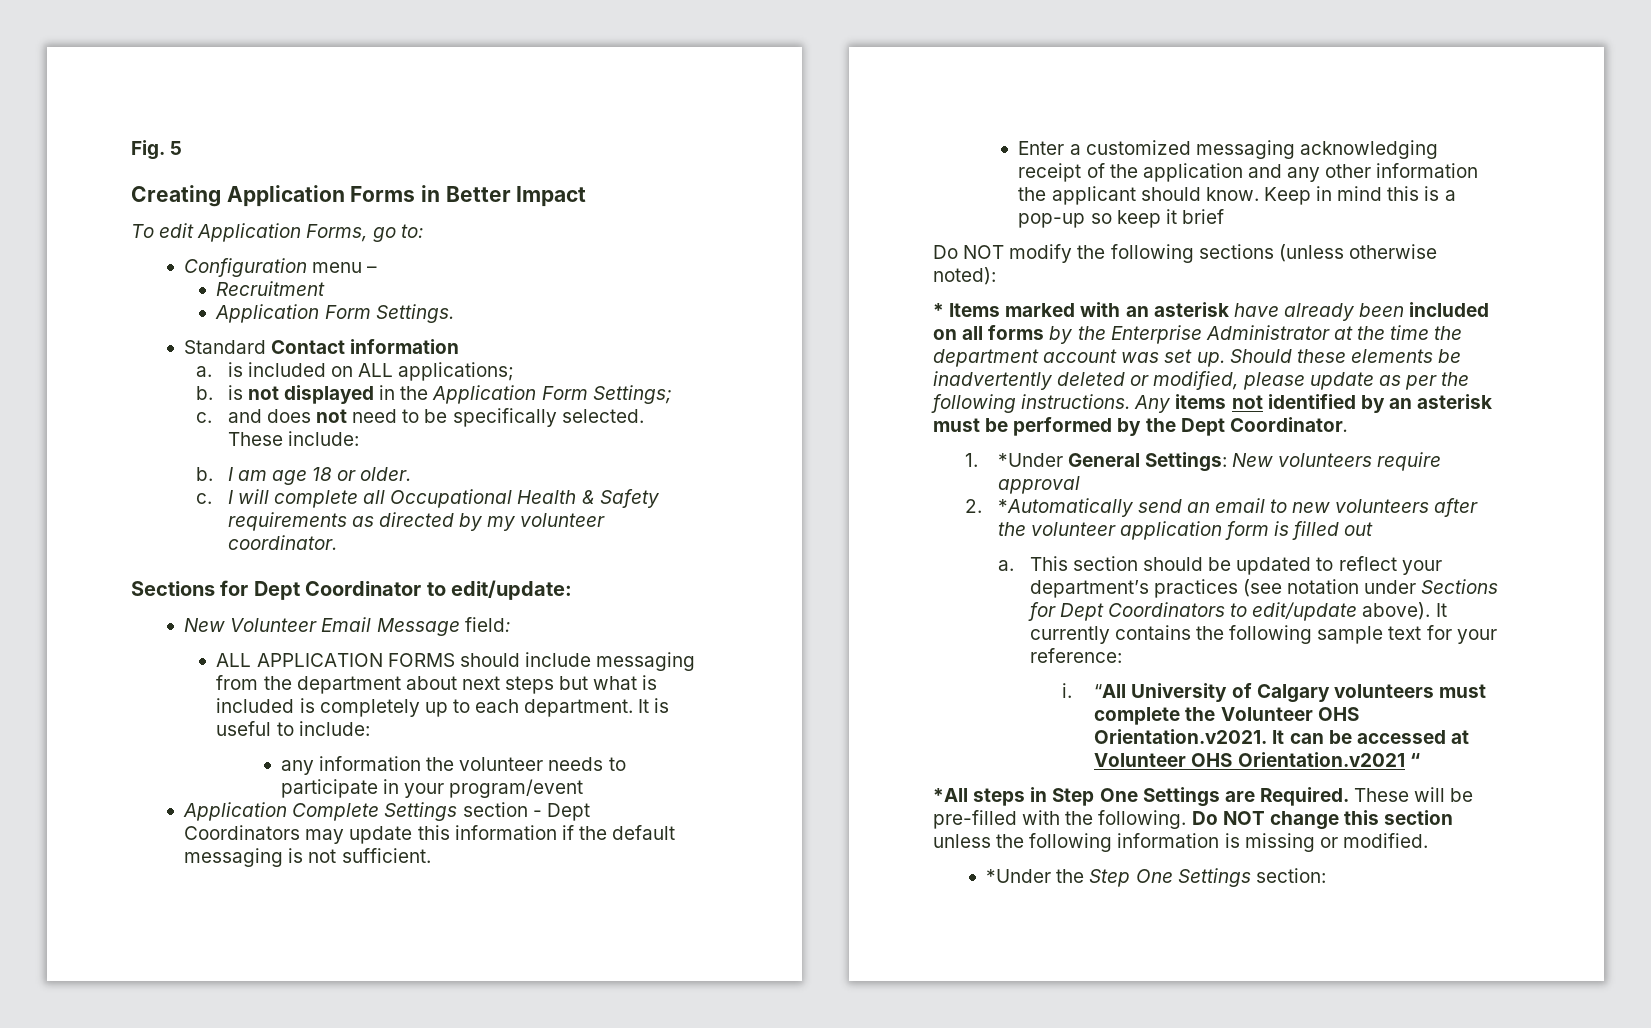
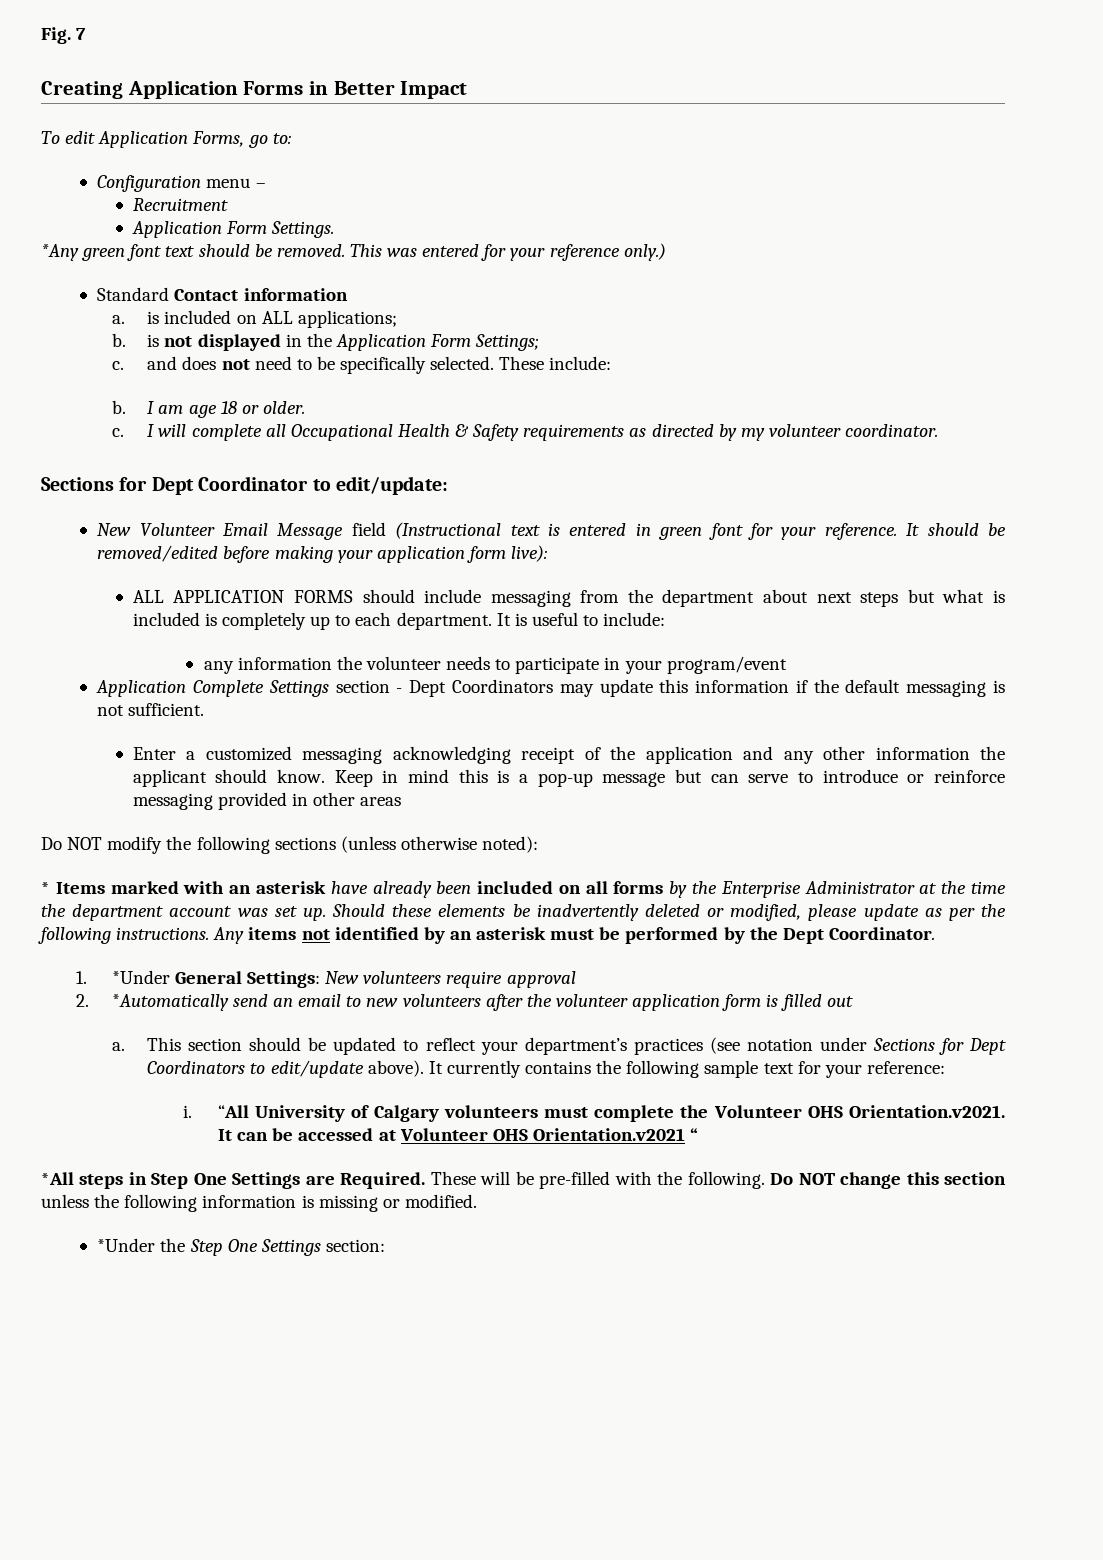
- Fig. 5
+ Fig. 7
+ *Any green font text should be removed. This was entered for your reference only.)
- New Volunteer Email Message field:
+ New Volunteer Email Message field (Instructional text is entered in green font for your reference. It should be removed/edited before making your application form live):
- Keep in mind this is a pop-up so keep it brief
+ Keep in mind this is a pop-up message but can serve to introduce or reinforce messaging provided in other areas

